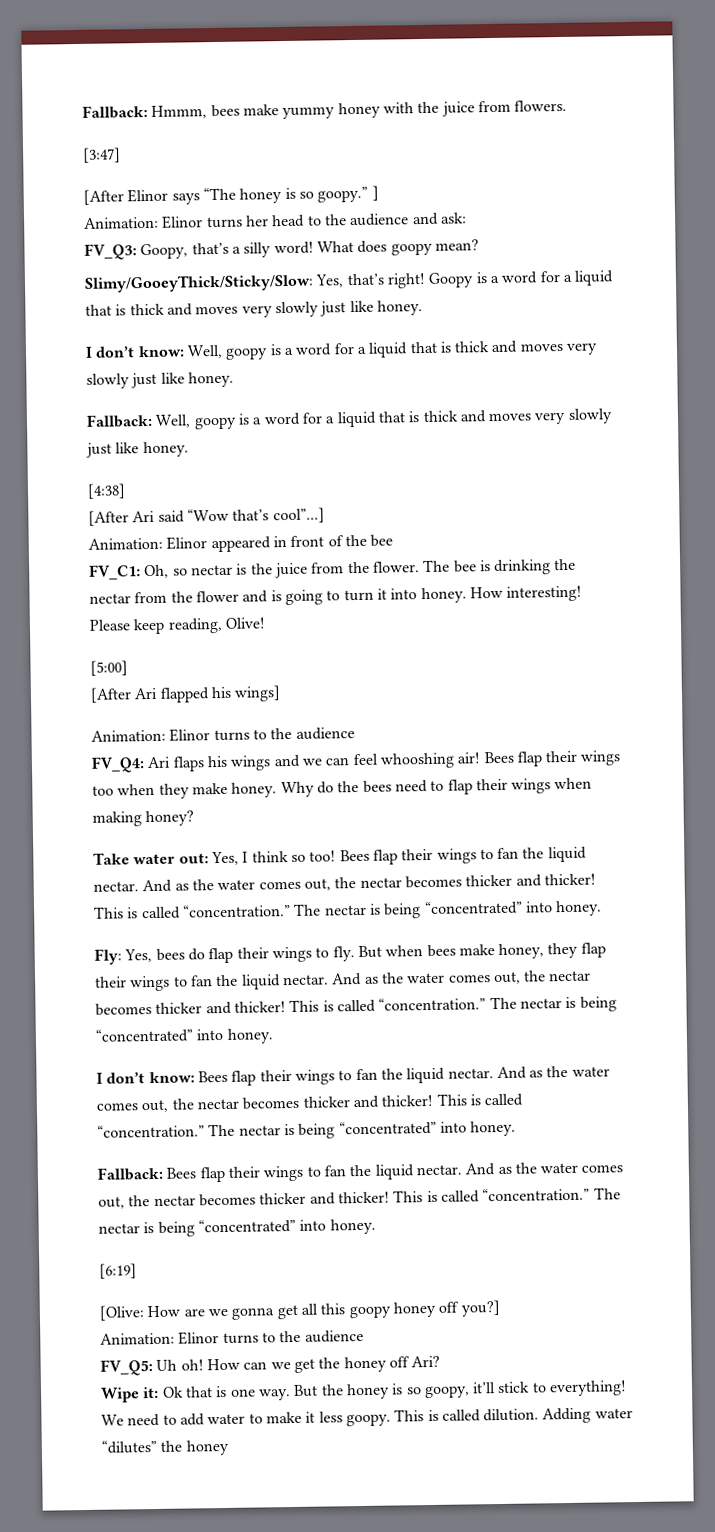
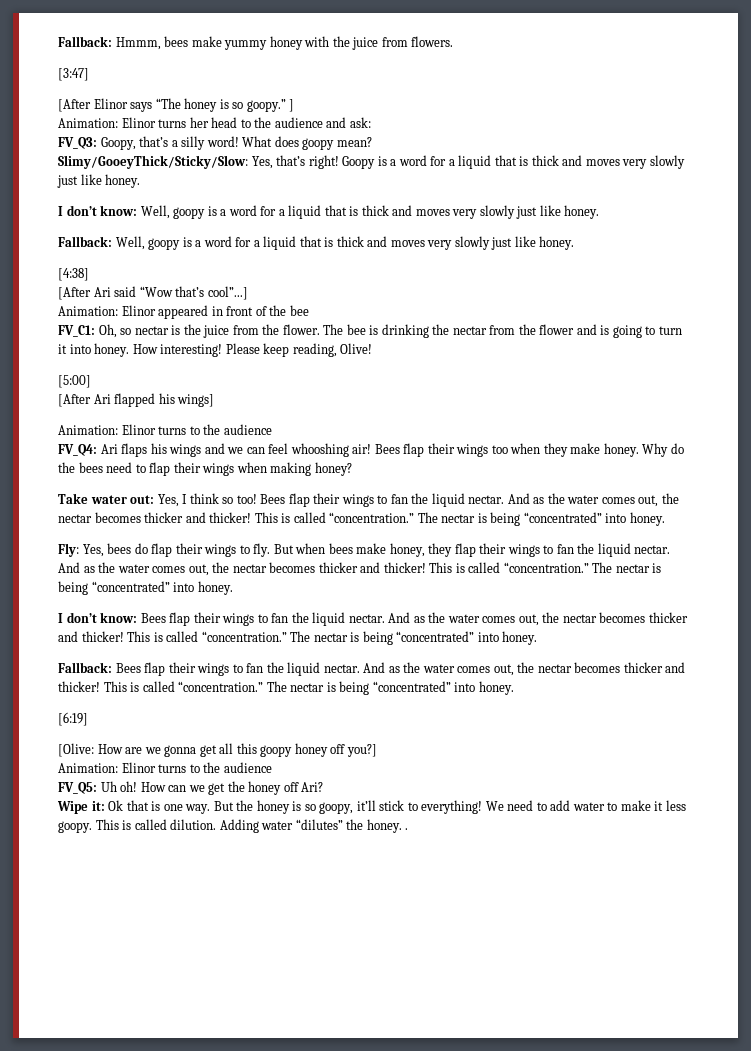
- Adding water “dilutes” the honey
+ Adding water “dilutes” the honey. .

